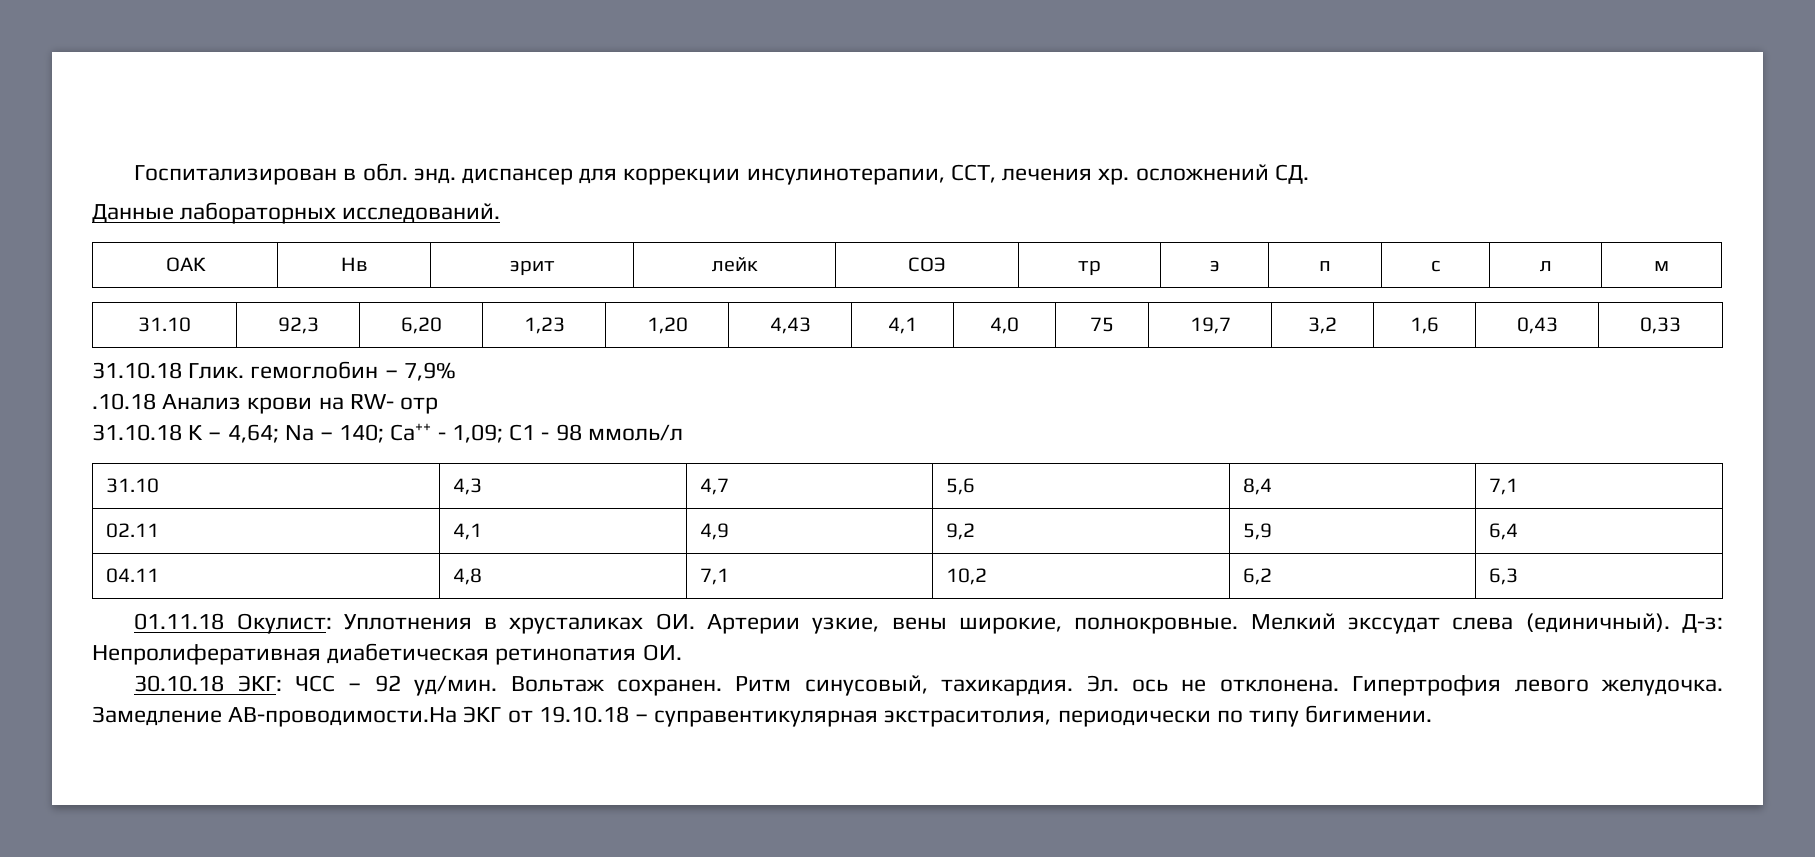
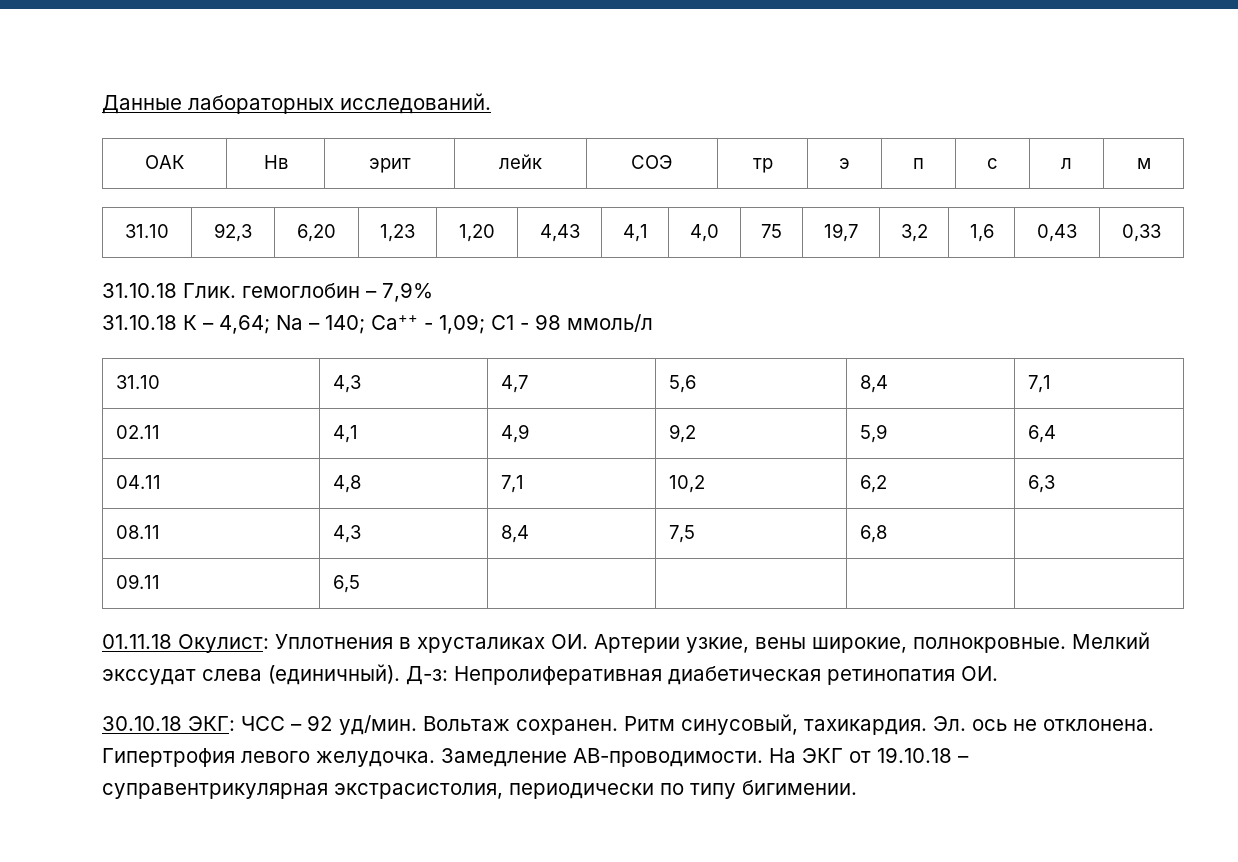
- Госпитализирован в обл. энд. диспансер для коррекции инсулинотерапии, ССТ, лечения хр. осложнений СД.
- .10.18 Анализ крови на RW- отр
+ 08.11 | 4,3 | 8,4 | 7,5 | 6,8 |
+ 09.11 | 6,5 | | | |
- Замедление АВ-проводимости.На ЭКГ от 19.10.18 – суправентикулярная экстраситолия, периодически по типу бигимении.
+ Замедление АВ-проводимости. На ЭКГ от 19.10.18 – суправентрикулярная экстрасистолия, периодически по типу бигимении.

